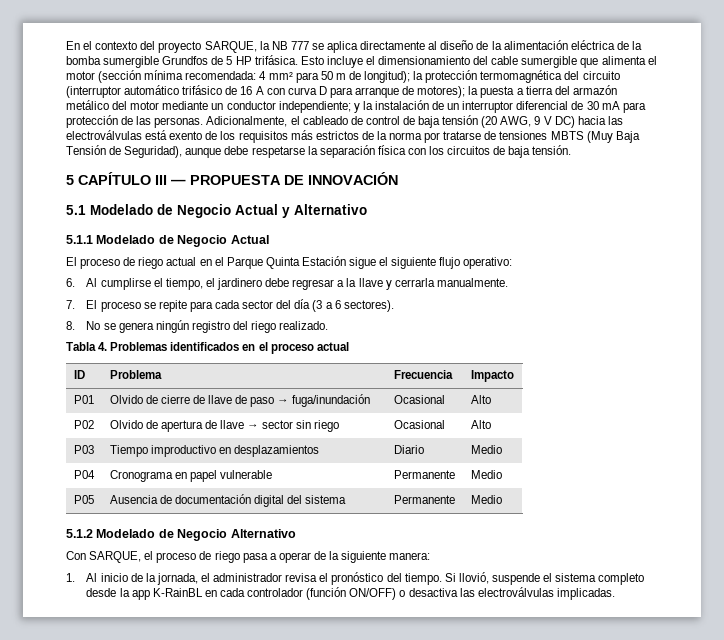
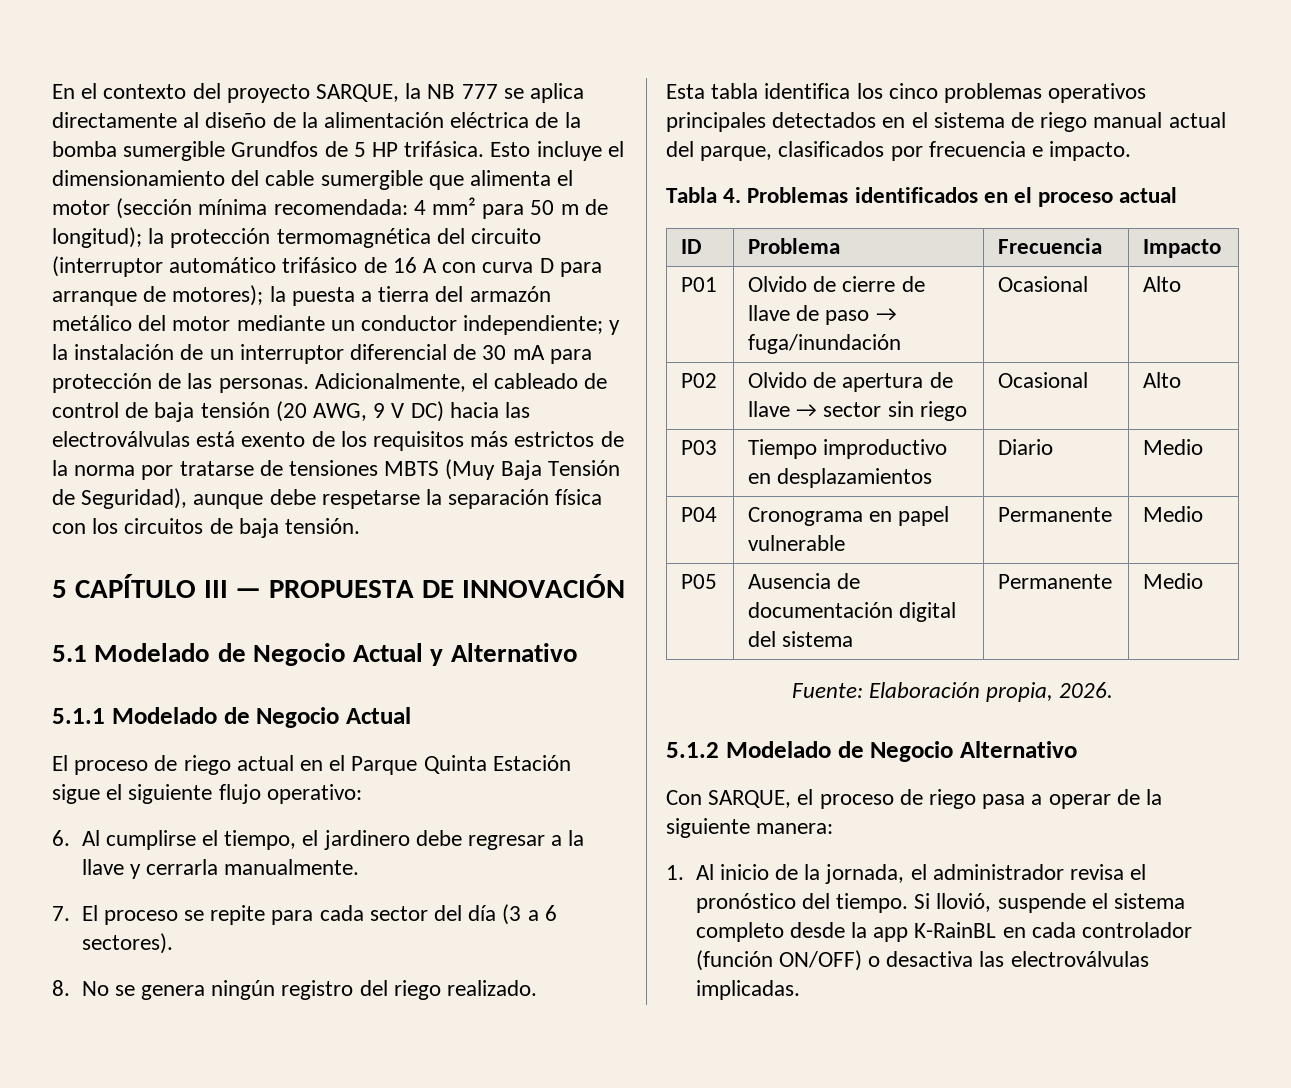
+ Esta tabla identifica los cinco problemas operativos principales detectados en el sistema de riego manual actual del parque, clasificados por frecuencia e impacto.
+ Fuente: Elaboración propia, 2026.

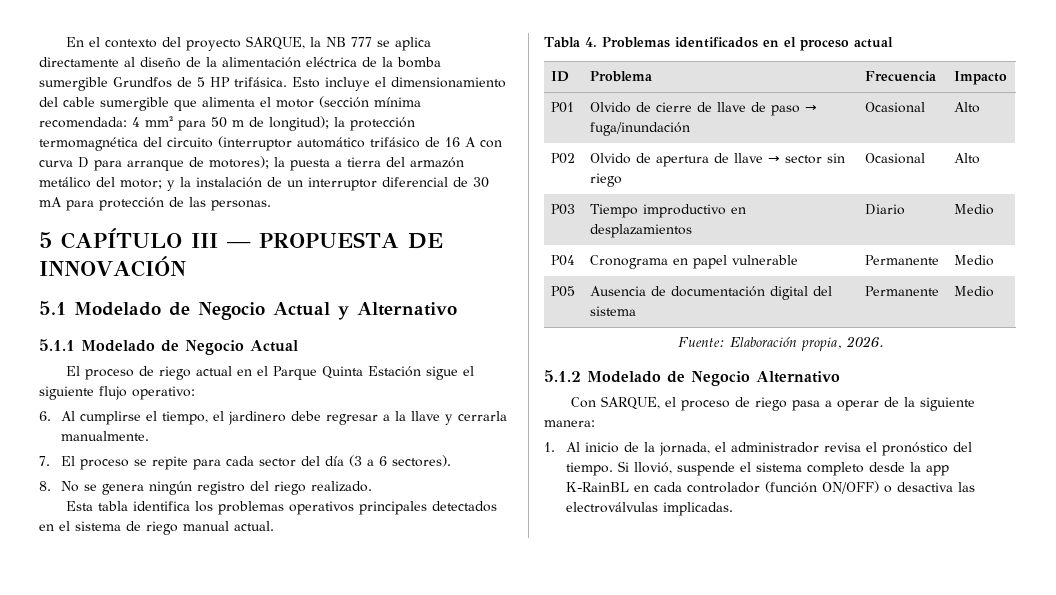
- la puesta a tierra del armazón metálico del motor mediante un conductor independiente;
+ la puesta a tierra del armazón metálico del motor;
- Adicionalmente, el cableado de control de baja tensión (20 AWG, 9 V DC) hacia las electroválvulas está exento de los requisitos más estrictos de la norma por tratarse de tensiones MBTS (Muy Baja Tensión de Seguridad), aunque debe respetarse la separación física con los circuitos de baja tensión.
- Esta tabla identifica los cinco problemas operativos principales detectados en el sistema de riego manual actual del parque, clasificados por frecuencia e impacto.
+ Esta tabla identifica los problemas operativos principales detectados en el sistema de riego manual actual.

